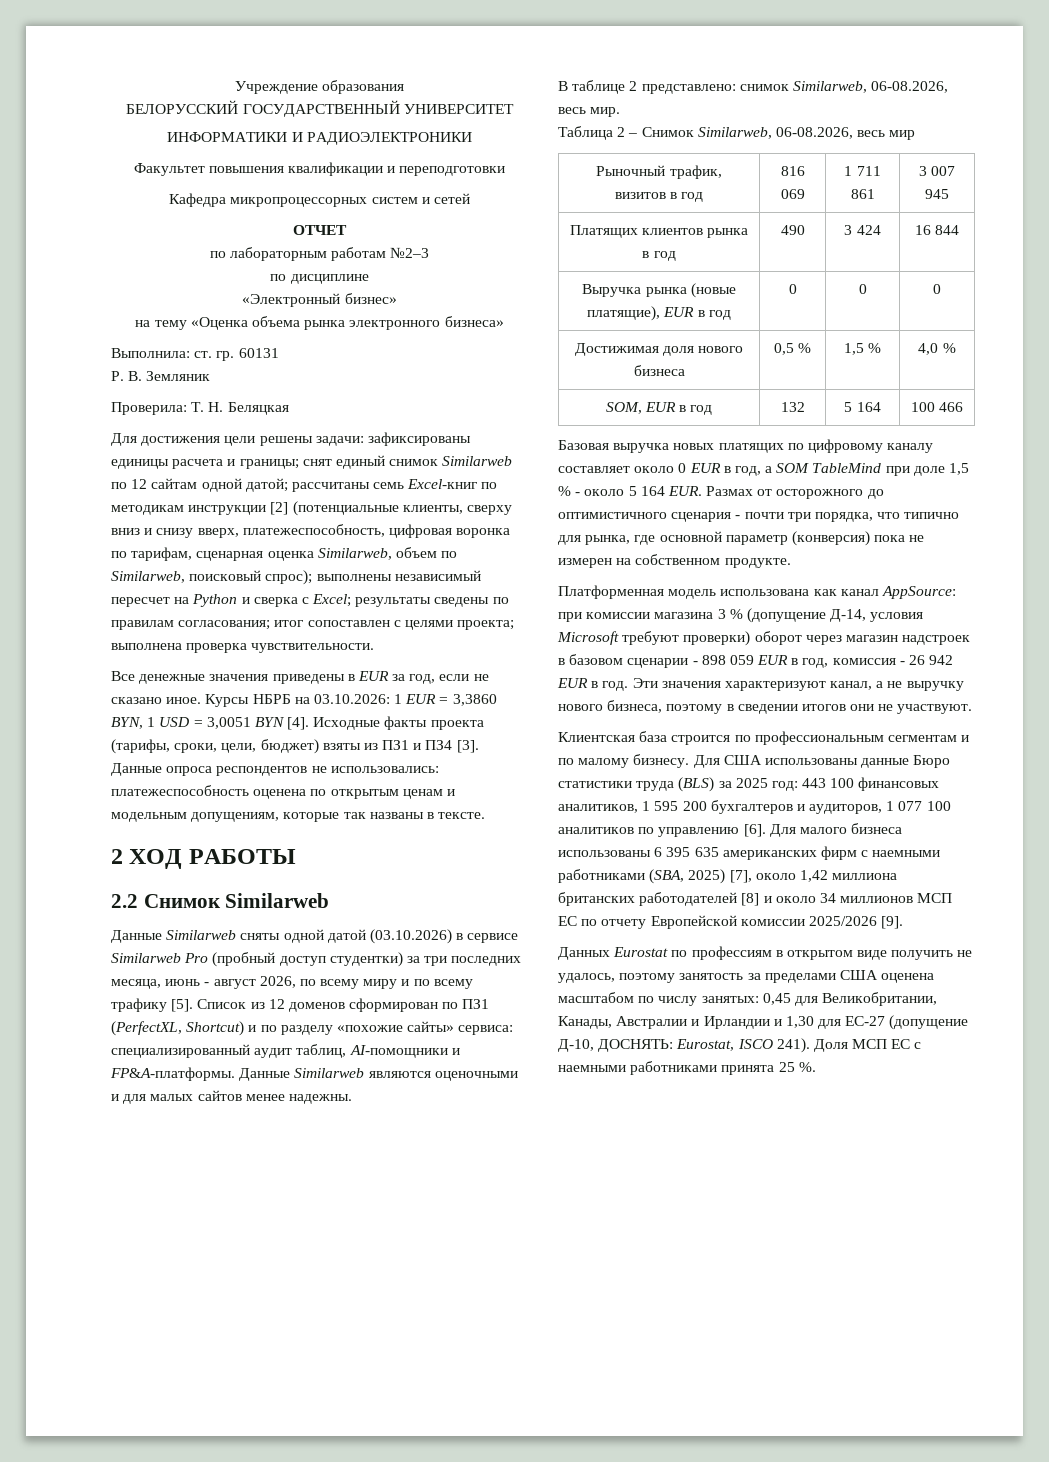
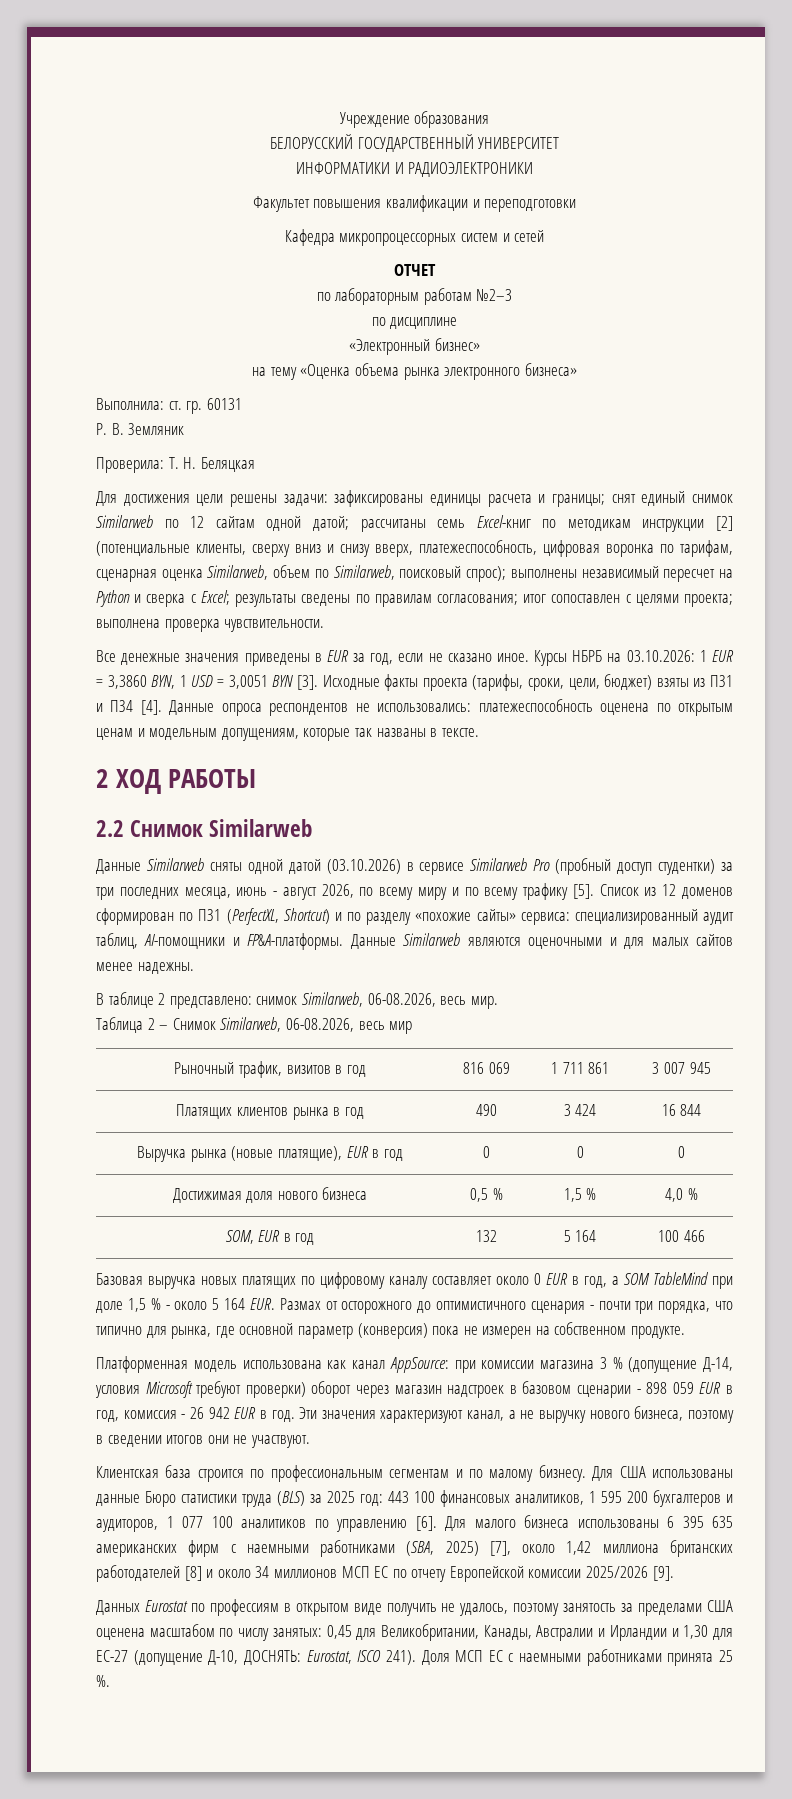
- Курсы НБРБ на 03.10.2026: 1 EUR = 3,3860 BYN, 1 USD = 3,0051 BYN [4].
+ Курсы НБРБ на 03.10.2026: 1 EUR = 3,3860 BYN, 1 USD = 3,0051 BYN [3].
- Исходные факты проекта (тарифы, сроки, цели, бюджет) взяты из ПЗ1 и ПЗ4 [3].
+ Исходные факты проекта (тарифы, сроки, цели, бюджет) взяты из ПЗ1 и ПЗ4 [4].

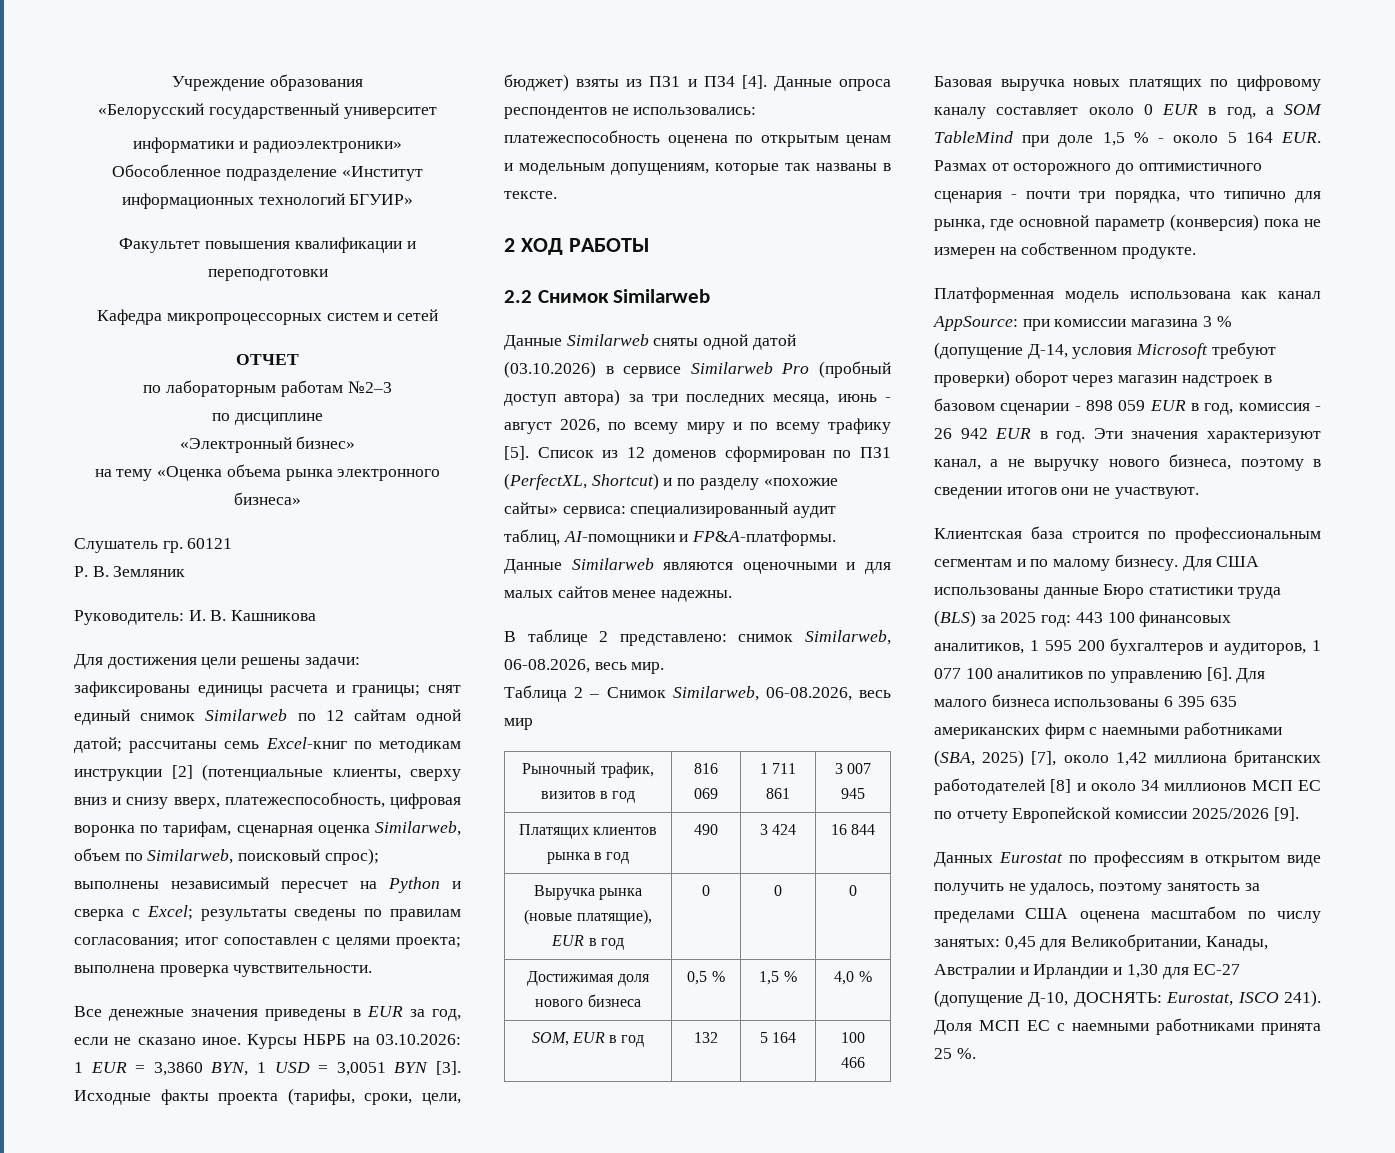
- БЕЛОРУССКИЙ ГОСУДАРСТВЕННЫЙ УНИВЕРСИТЕТ
- ИНФОРМАТИКИ И РАДИОЭЛЕКТРОНИКИ
+ «Белорусский государственный университет
+ информатики и радиоэлектроники»
+ Обособленное подразделение «Институт информационных технологий БГУИР»
- Выполнила: ст. гр. 60131
+ Слушатель гр. 60121
- Проверила: Т. Н. Беляцкая
+ Руководитель: И. В. Кашникова
- Данные Similarweb сняты одной датой (03.10.2026) в сервисе Similarweb Pro (пробный доступ студентки) за три последних месяца, июнь - август 2026, по всему миру и по всему трафику [5].
+ Данные Similarweb сняты одной датой (03.10.2026) в сервисе Similarweb Pro (пробный доступ автора) за три последних месяца, июнь - август 2026, по всему миру и по всему трафику [5].

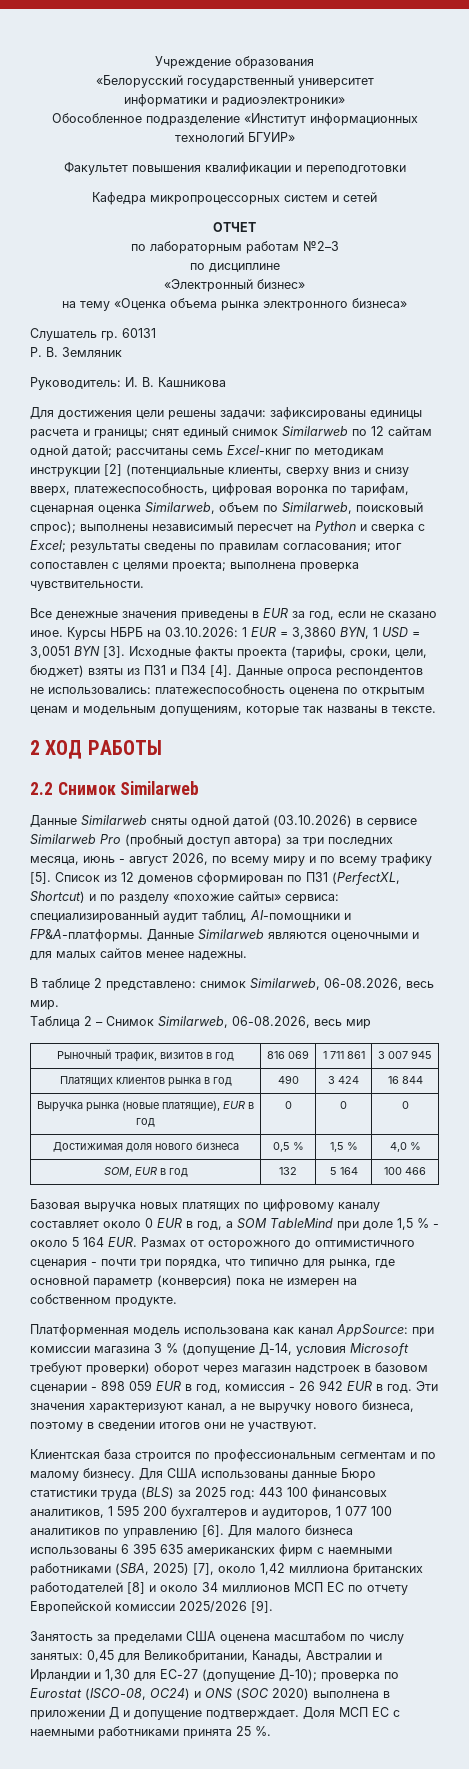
- 60121
+ 60131
- Данных Eurostat по профессиям в открытом виде получить не удалось, поэтому занятость за пределами США оценена масштабом по числу занятых: 0,45 для Великобритании, Канады, Австралии и Ирландии и 1,30 для ЕС-27 (допущение Д-10, ДОСНЯТЬ: Eurostat, ISCO 241).
+ Занятость за пределами США оценена масштабом по числу занятых: 0,45 для Великобритании, Канады, Австралии и Ирландии и 1,30 для ЕС-27 (допущение Д-10); проверка по Eurostat (ISCO-08, OC24) и ONS (SOC 2020) выполнена в приложении Д и допущение подтверждает.

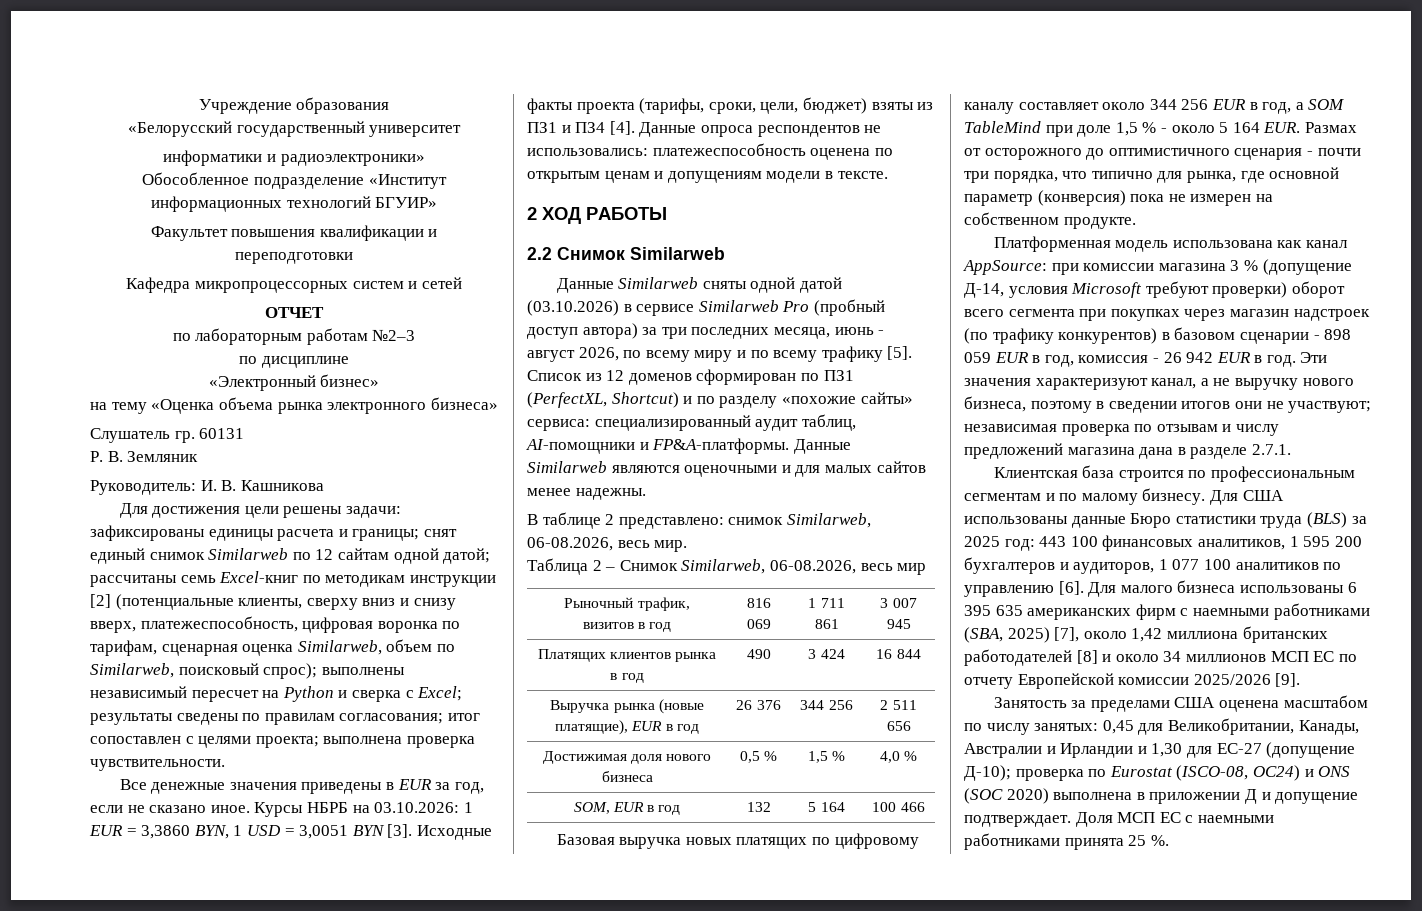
- Данные опроса респондентов не использовались: платежеспособность оценена по открытым ценам и модельным допущениям, которые так названы в тексте.
+ Данные опроса респондентов не использовались: платежеспособность оценена по открытым ценам и допущениям модели в тексте.
- Выручка рынка (новые платящие), EUR в год | 0 | 0 | 0
+ Выручка рынка (новые платящие), EUR в год | 26 376 | 344 256 | 2 511 656
- Базовая выручка новых платящих по цифровому каналу составляет около 0 EUR в год, а SOM TableMind при доле 1,5 % - около 5 164 EUR. Размах от осторожного до оптимистичного сценария - почти три порядка, что типично для рынка, где основной параметр (конверсия) пока не измерен на собственном продукте.
+ Базовая выручка новых платящих по цифровому каналу составляет около 344 256 EUR в год, а SOM TableMind при доле 1,5 % - около 5 164 EUR. Размах от осторожного до оптимистичного сценария - почти три порядка, что типично для рынка, где основной параметр (конверсия) пока не измерен на собственном продукте.
- Платформенная модель использована как канал AppSource: при комиссии магазина 3 % (допущение Д-14, условия Microsoft требуют проверки) оборот через магазин надстроек в базовом сценарии - 898 059 EUR в год, комиссия - 26 942 EUR в год.
+ Платформенная модель использована как канал AppSource: при комиссии магазина 3 % (допущение Д-14, условия Microsoft требуют проверки) оборот всего сегмента при покупках через магазин надстроек (по трафику конкурентов) в базовом сценарии - 898 059 EUR в год, комиссия - 26 942 EUR в год.
- Эти значения характеризуют канал, а не выручку нового бизнеса, поэтому в сведении итогов они не участвуют.
+ Эти значения характеризуют канал, а не выручку нового бизнеса, поэтому в сведении итогов они не участвуют; независимая проверка по отзывам и числу предложений магазина дана в разделе 2.7.1.

